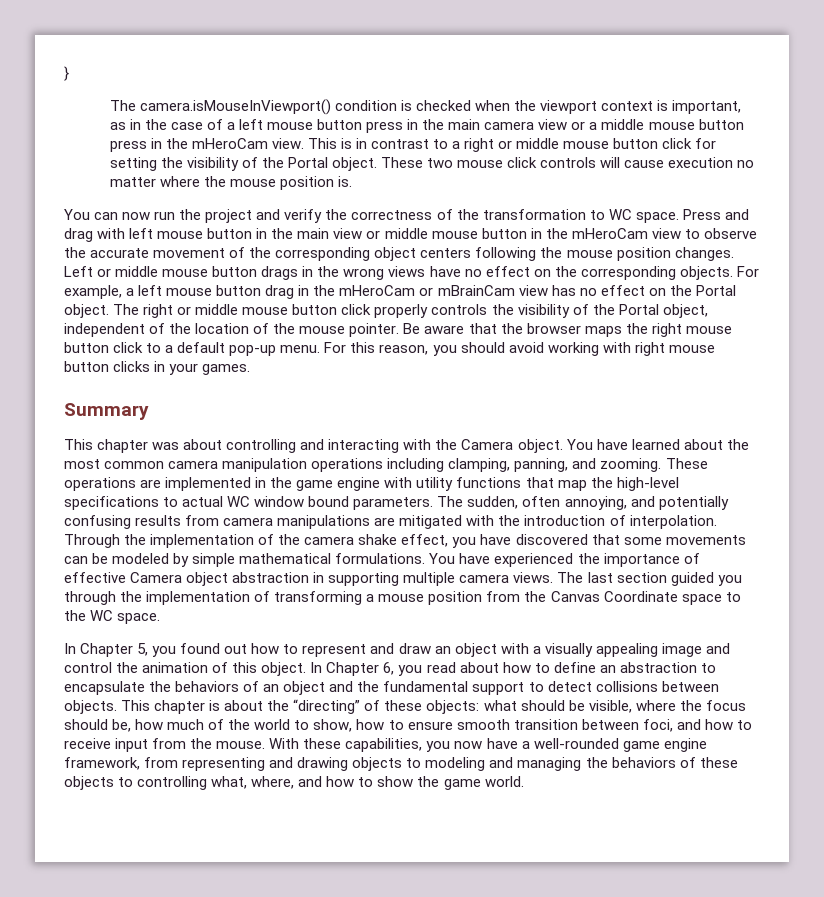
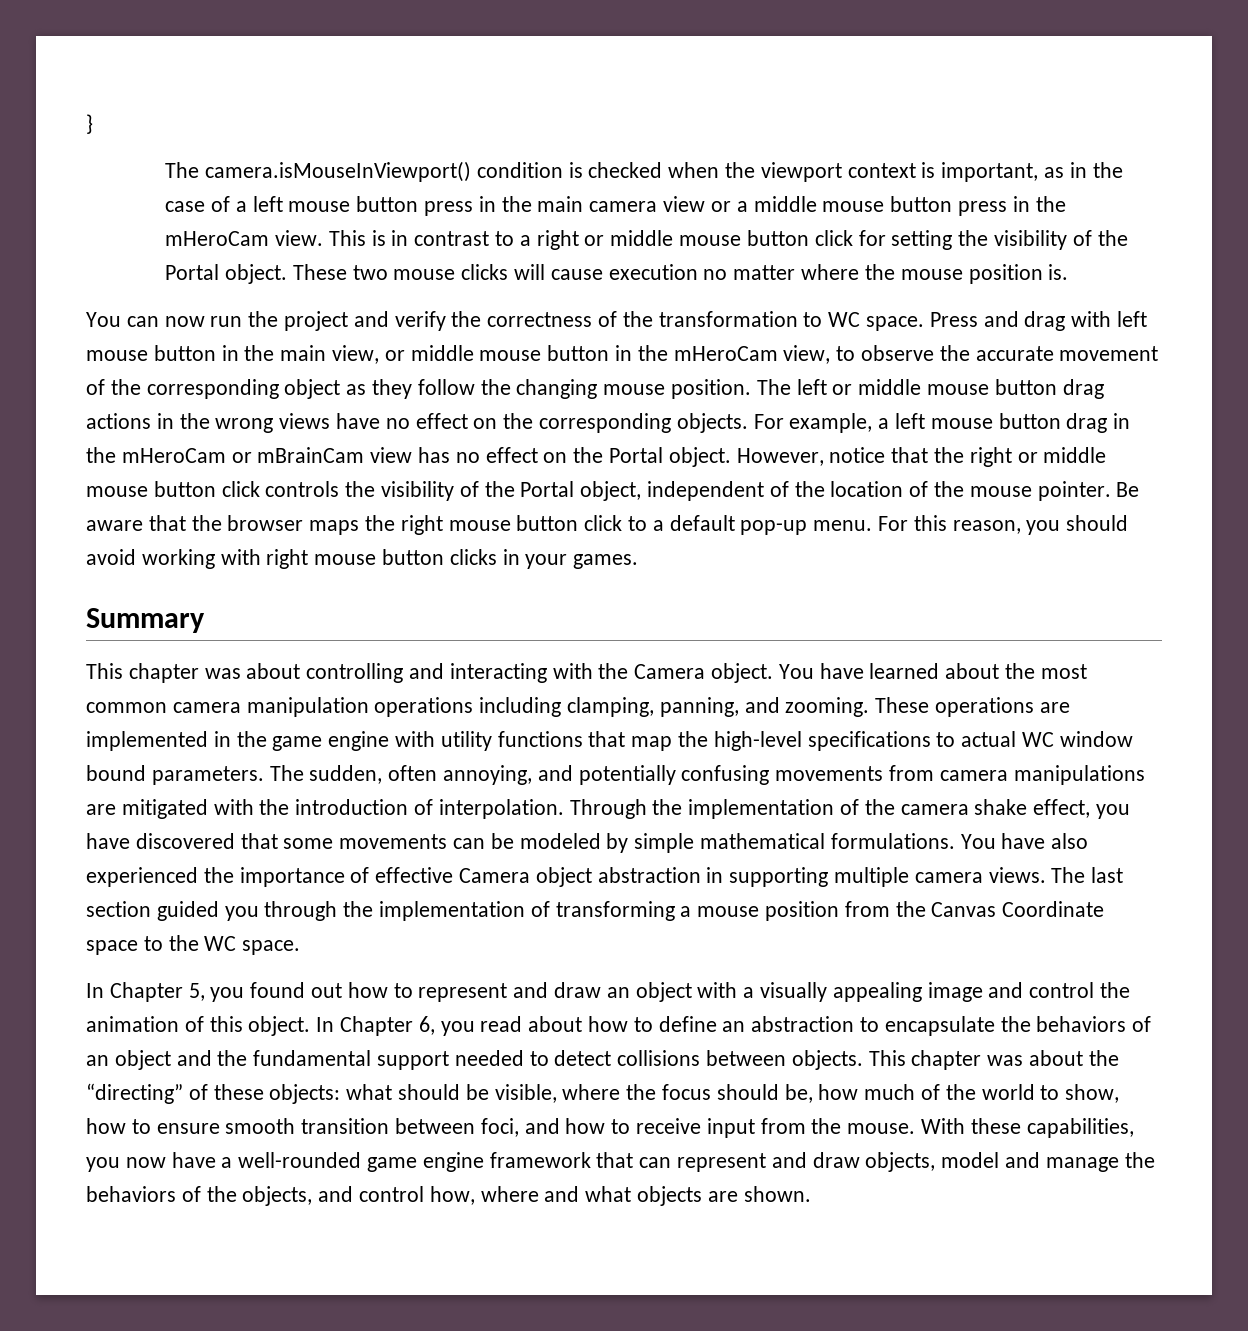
- These two mouse click controls will cause execution no matter where the mouse position is.
+ These two mouse clicks will cause execution no matter where the mouse position is.
- Press and drag with left mouse button in the main view or middle mouse button in the mHeroCam view to observe the accurate movement of the corresponding object centers following the mouse position changes. Left or middle mouse button drags in the wrong views have no effect on the corresponding objects.
+ Press and drag with left mouse button in the main view, or middle mouse button in the mHeroCam view, to observe the accurate movement of the corresponding object as they follow the changing mouse position. The left or middle mouse button drag actions in the wrong views have no effect on the corresponding objects.
- The right or middle mouse button click properly controls the visibility of the Portal object, independent of the location of the mouse pointer.
+ However, notice that the right or middle mouse button click controls the visibility of the Portal object, independent of the location of the mouse pointer.
- The sudden, often annoying, and potentially confusing results from camera manipulations are mitigated with the introduction of interpolation.
+ The sudden, often annoying, and potentially confusing movements from camera manipulations are mitigated with the introduction of interpolation.
- You have experienced the importance of effective Camera object abstraction in supporting multiple camera views.
+ You have also experienced the importance of effective Camera object abstraction in supporting multiple camera views.
- In Chapter 6, you read about how to define an abstraction to encapsulate the behaviors of an object and the fundamental support to detect collisions between objects.
+ In Chapter 6, you read about how to define an abstraction to encapsulate the behaviors of an object and the fundamental support needed to detect collisions between objects.
- This chapter is about the “directing” of these objects: what should be visible, where the focus should be, how much of the world to show, how to ensure smooth transition between foci, and how to receive input from the mouse.
+ This chapter was about the “directing” of these objects: what should be visible, where the focus should be, how much of the world to show, how to ensure smooth transition between foci, and how to receive input from the mouse.
- With these capabilities, you now have a well-rounded game engine framework, from representing and drawing objects to modeling and managing the behaviors of these objects to controlling what, where, and how to show the game world.
+ With these capabilities, you now have a well-rounded game engine framework that can represent and draw objects, model and manage the behaviors of the objects, and control how, where and what objects are shown.

